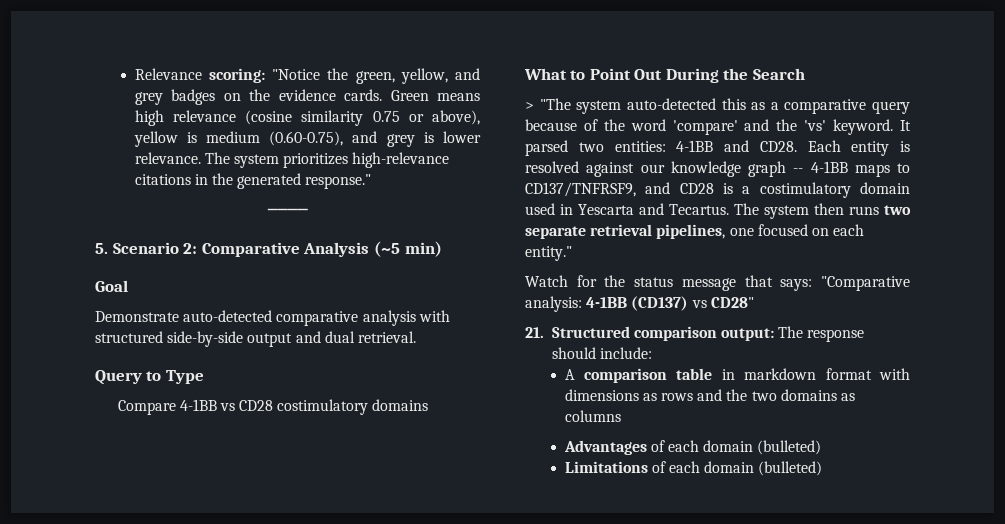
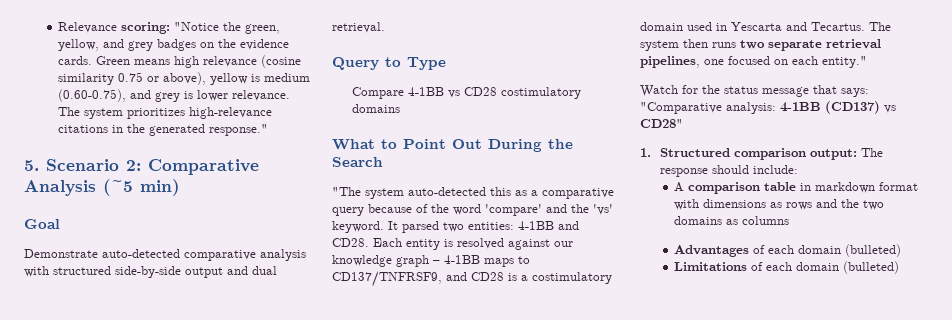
- ────
- > "The system auto-detected this as a comparative query because of the word 'compare' and the 'vs' keyword.
+ "The system auto-detected this as a comparative query because of the word 'compare' and the 'vs' keyword.
- Each entity is resolved against our knowledge graph -- 4-1BB maps to CD137/TNFRSF9, and CD28 is a costimulatory domain used in Yescarta and Tecartus.
+ Each entity is resolved against our knowledge graph – 4-1BB maps to CD137/TNFRSF9, and CD28 is a costimulatory domain used in Yescarta and Tecartus.
- 21. Structured comparison output: The response should include:
+ 1. Structured comparison output: The response should include:

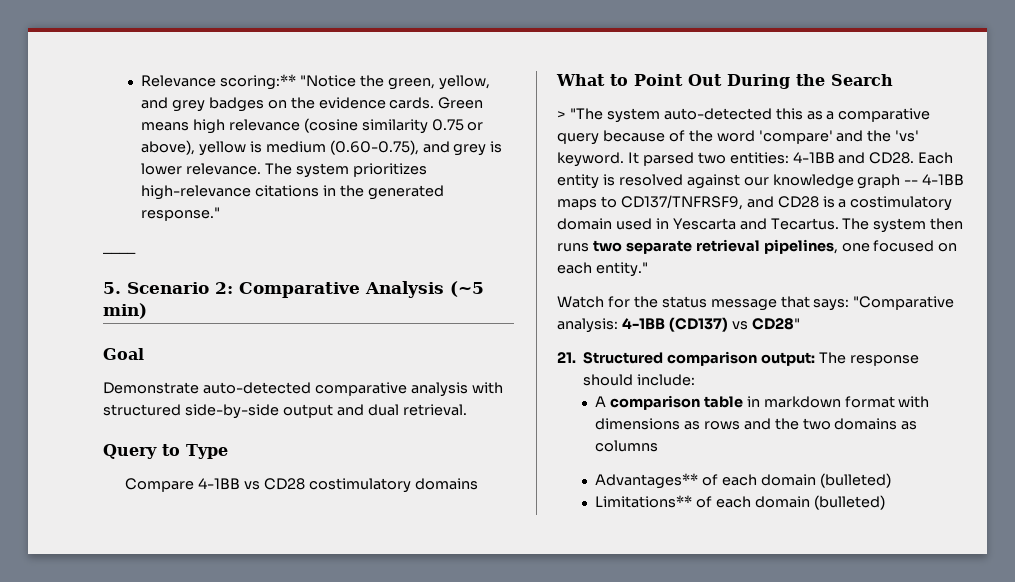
- Relevance scoring: "Notice the green, yellow, and grey badges on the evidence cards.
+ Relevance scoring:** "Notice the green, yellow, and grey badges on the evidence cards.
+ ____
- "The system auto-detected this as a comparative query because of the word 'compare' and the 'vs' keyword.
+ > "The system auto-detected this as a comparative query because of the word 'compare' and the 'vs' keyword.
- Each entity is resolved against our knowledge graph – 4-1BB maps to CD137/TNFRSF9, and CD28 is a costimulatory domain used in Yescarta and Tecartus.
+ Each entity is resolved against our knowledge graph -- 4-1BB maps to CD137/TNFRSF9, and CD28 is a costimulatory domain used in Yescarta and Tecartus.
- 1. Structured comparison output: The response should include:
+ 21. Structured comparison output: The response should include:
- Advantages of each domain (bulleted)
+ Advantages** of each domain (bulleted)
- Limitations of each domain (bulleted)
+ Limitations** of each domain (bulleted)

